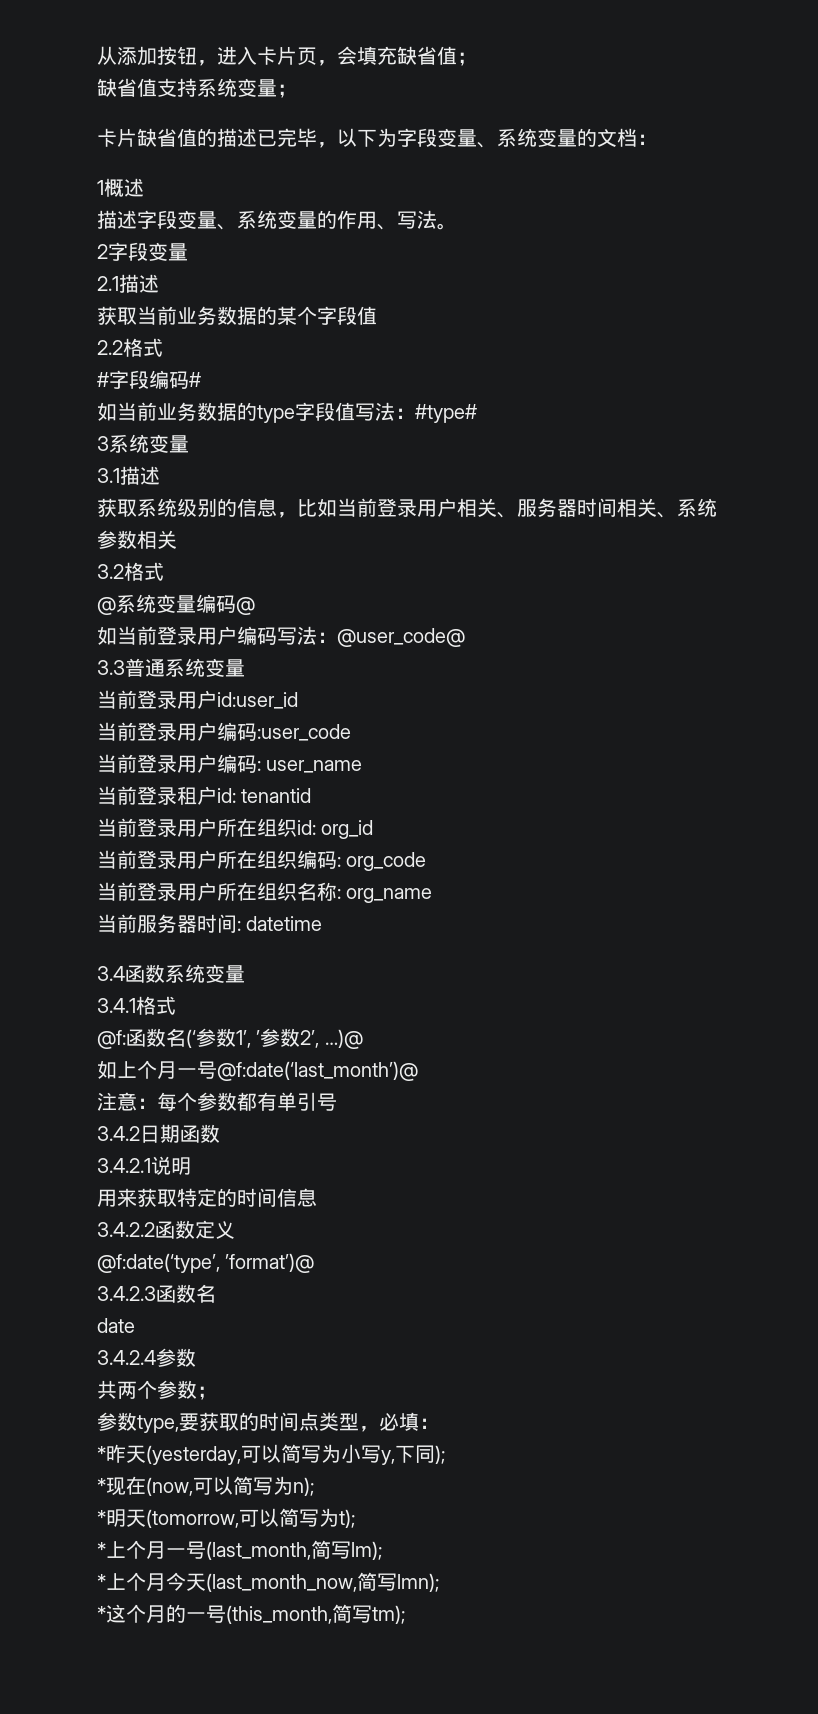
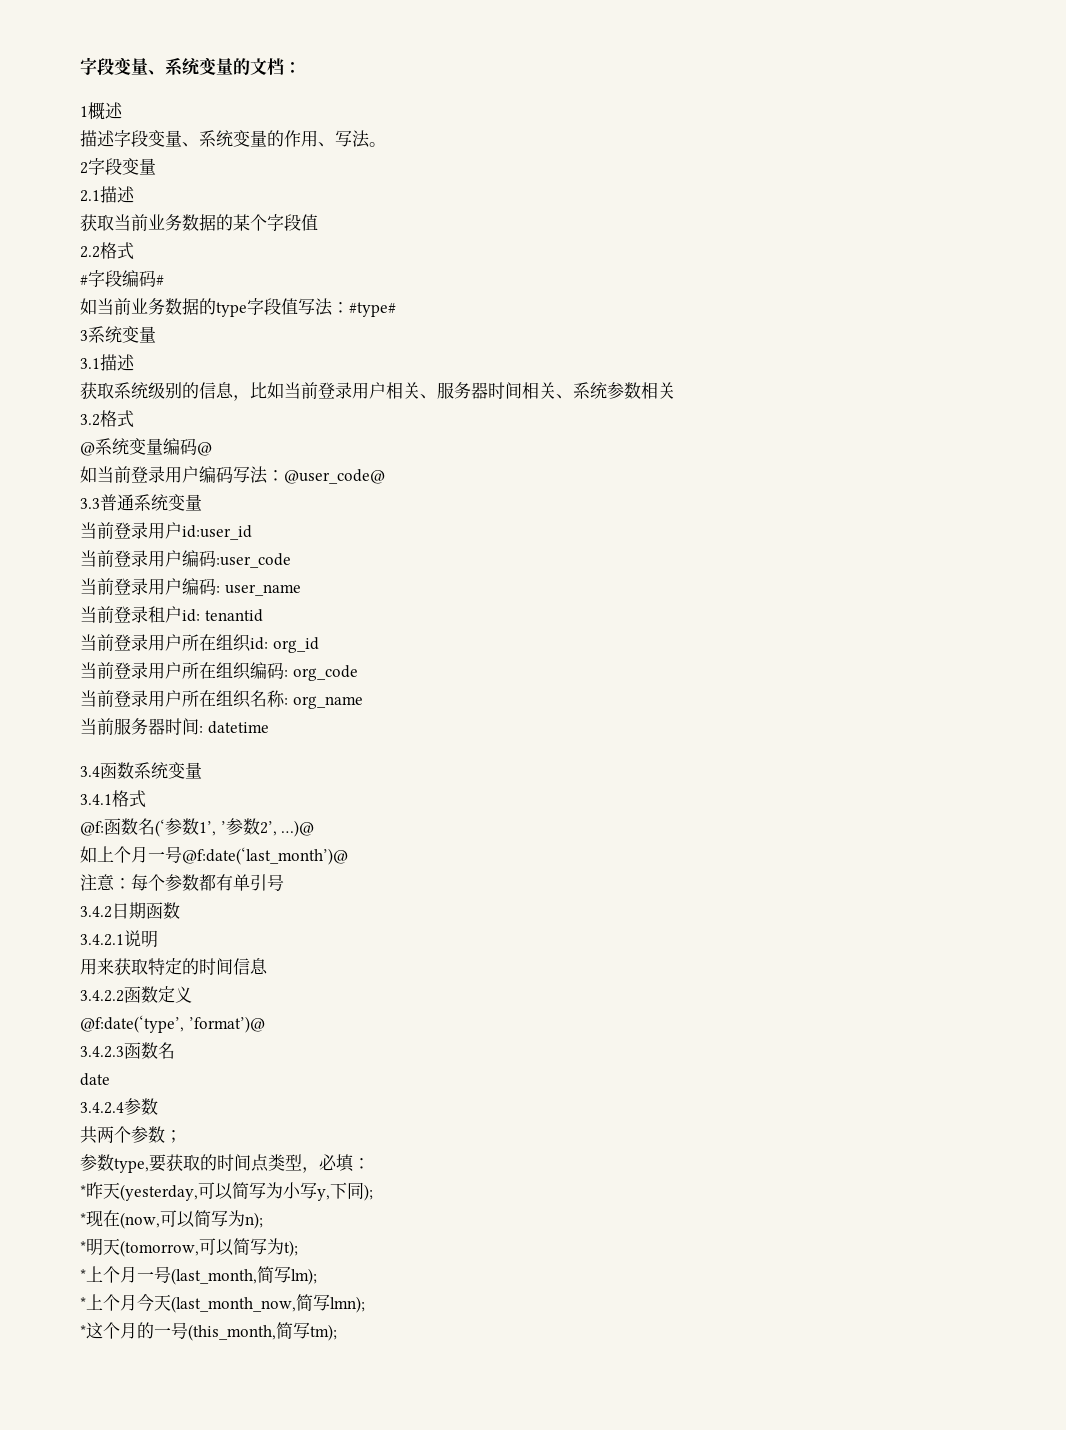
- 从添加按钮，进入卡片页，会填充缺省值；
- 缺省值支持系统变量；
- 卡片缺省值的描述已完毕，以下为字段变量、系统变量的文档：
+ 字段变量、系统变量的文档：

